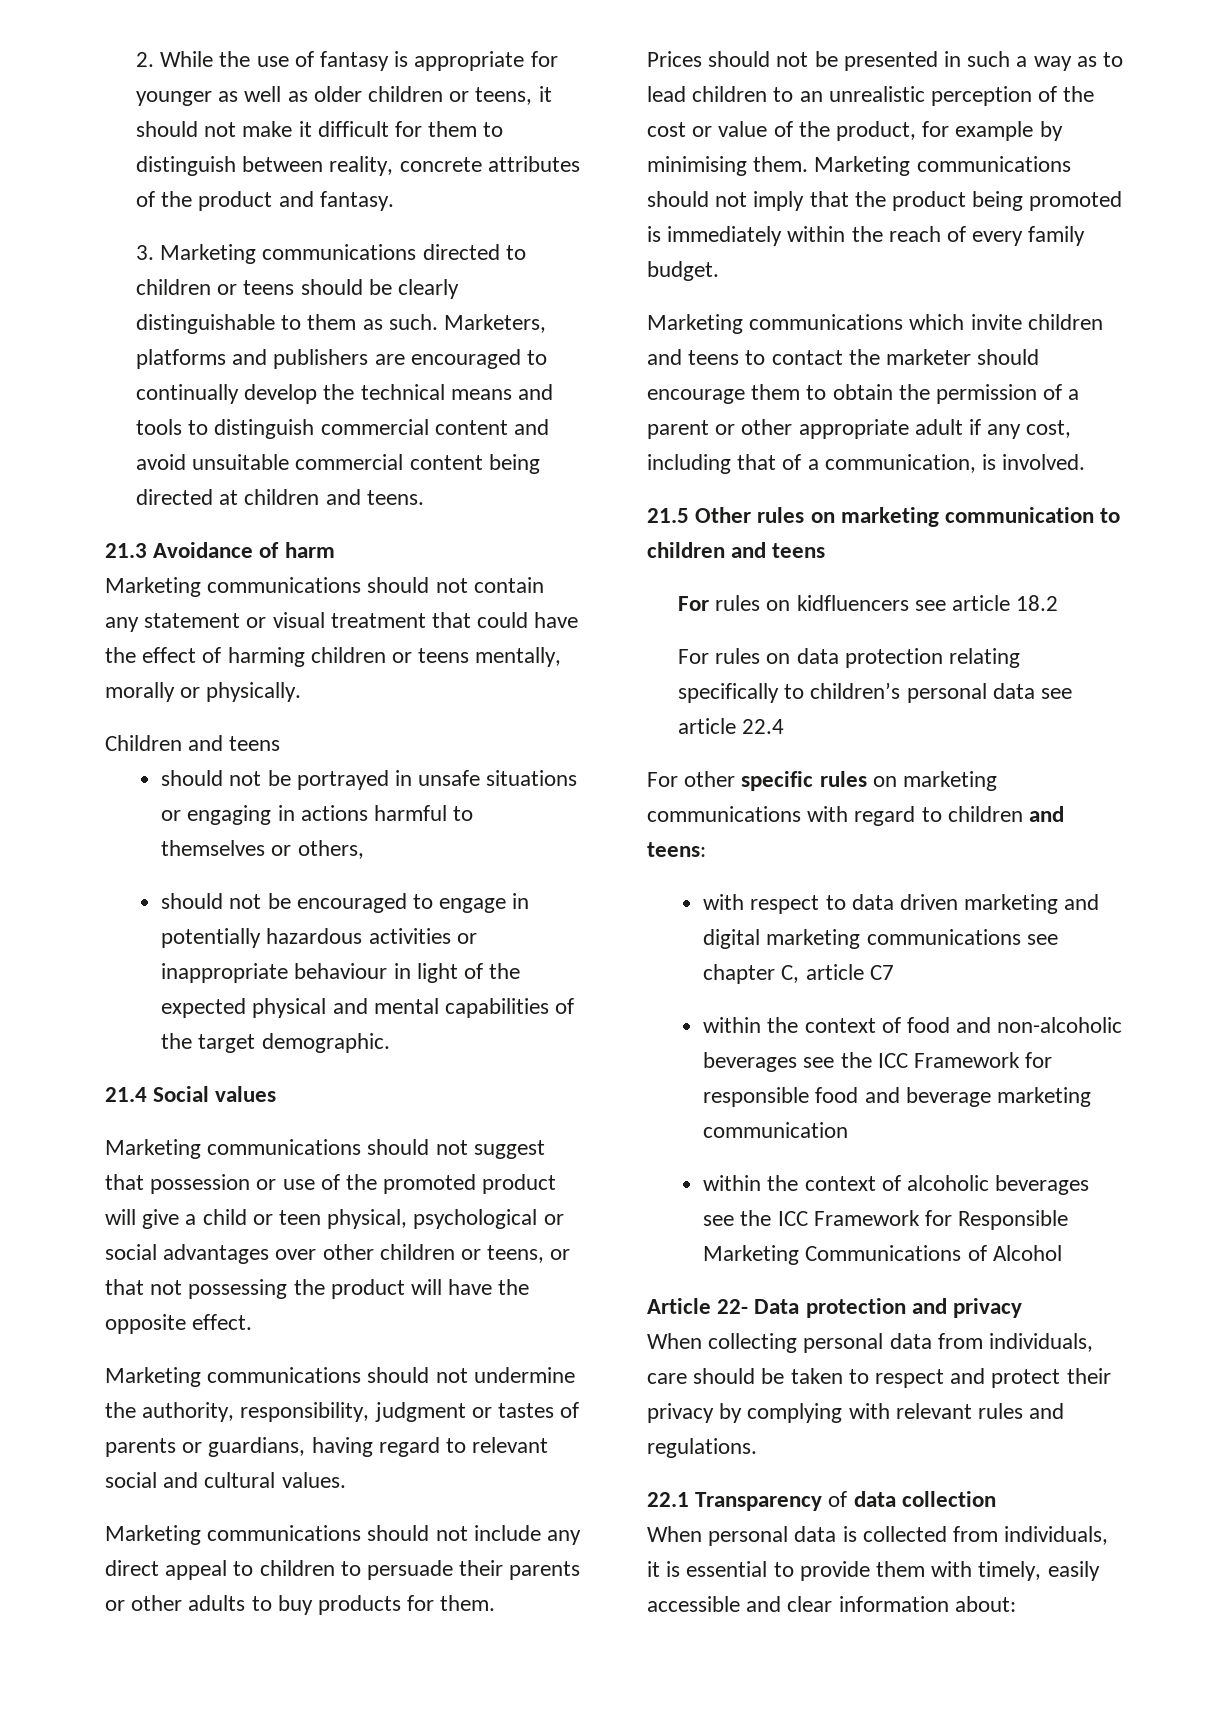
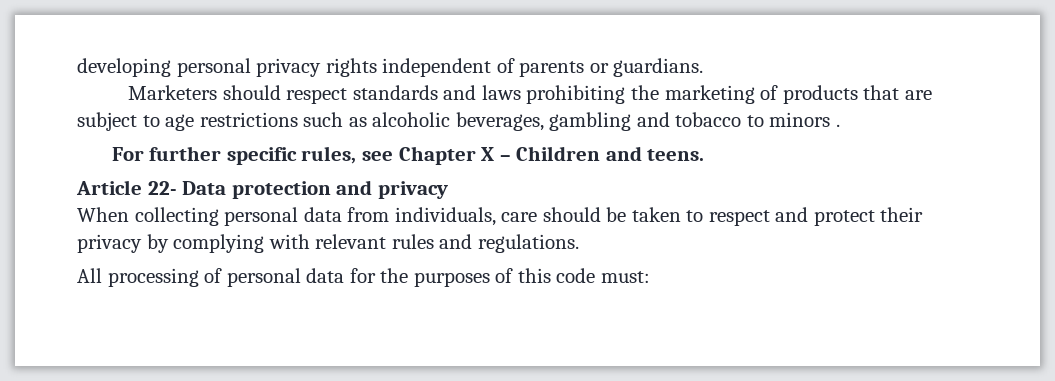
- 2. While the use of fantasy is appropriate for younger as well as older children or teens, it should not make it difficult for them to distinguish between reality, concrete attributes of the product and fantasy.
- 3. Marketing communications directed to children or teens should be clearly distinguishable to them as such. Marketers, platforms and publishers are encouraged to continually develop the technical means and tools to distinguish commercial content and avoid unsuitable commercial content being directed at children and teens.
- 21.3 Avoidance of harm
- Marketing communications should not contain any statement or visual treatment that could have the effect of harming children or teens mentally, morally or physically.
- Children and teens
- should not be portrayed in unsafe situations or engaging in actions harmful to themselves or others,
- should not be encouraged to engage in potentially hazardous activities or inappropriate behaviour in light of the expected physical and mental capabilities of the target demographic.
- 21.4 Social values
- Marketing communications should not suggest that possession or use of the promoted product will give a child or teen physical, psychological or social advantages over other children or teens, or that not possessing the product will have the opposite effect.
- Marketing communications should not undermine the authority, responsibility, judgment or tastes of parents or guardians, having regard to relevant social and cultural values.
- Marketing communications should not include any direct appeal to children to persuade their parents or other adults to buy products for them.
- Prices should not be presented in such a way as to lead children to an unrealistic perception of the cost or value of the product, for example by minimising them. Marketing communications should not imply that the product being promoted is immediately within the reach of every family budget.
- Marketing communications which invite children and teens to contact the marketer should encourage them to obtain the permission of a parent or other appropriate adult if any cost, including that of a communication, is involved.
- 21.5 Other rules on marketing communication to children and teens
- For rules on kidfluencers see article 18.2
- For rules on data protection relating specifically to children’s personal data see article 22.4
- For other specific rules on marketing communications with regard to children and teens:
- with respect to data driven marketing and digital marketing communications see chapter C, article C7
- within the context of food and non-alcoholic beverages see the ICC Framework for responsible food and beverage marketing communication
- within the context of alcoholic beverages see the ICC Framework for Responsible Marketing Communications of Alcohol
+ developing personal privacy rights independent of parents or guardians.
+ Marketers should respect standards and laws prohibiting the marketing of products that are subject to age restrictions such as alcoholic beverages, gambling and tobacco to minors .
+ For further specific rules, see Chapter X – Children and teens.
- 22.1 Transparency of data collection
- When personal data is collected from individuals, it is essential to provide them with timely, easily accessible and clear information about:
+ All processing of personal data for the purposes of this code must:

